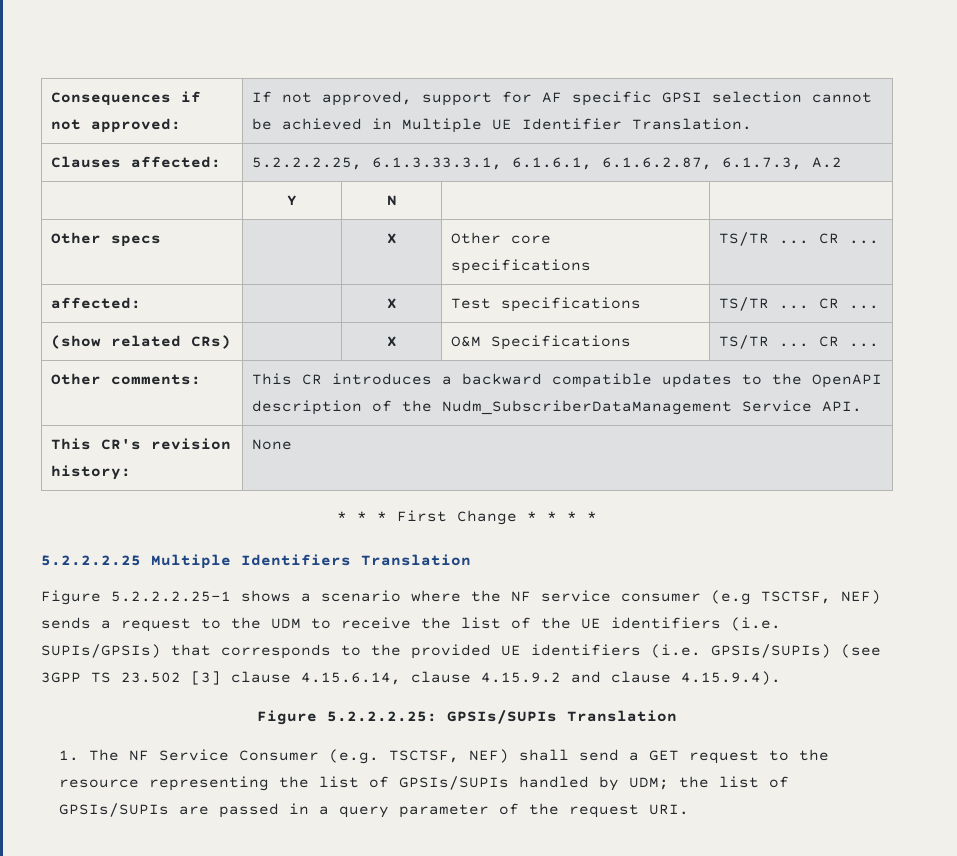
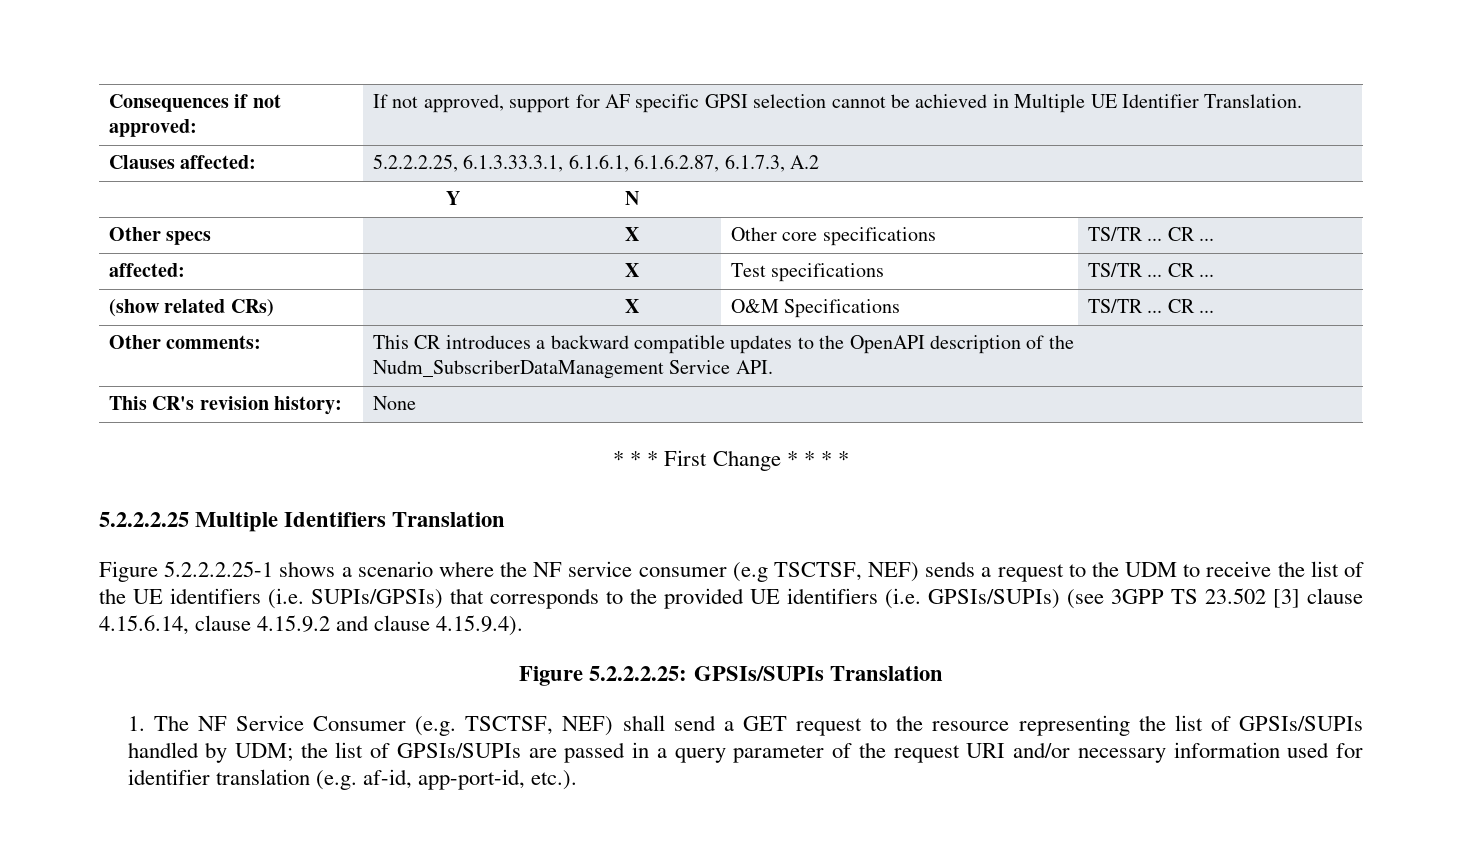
- 1. The NF Service Consumer (e.g. TSCTSF, NEF) shall send a GET request to the resource representing the list of GPSIs/SUPIs handled by UDM; the list of GPSIs/SUPIs are passed in a query parameter of the request URI.
+ 1. The NF Service Consumer (e.g. TSCTSF, NEF) shall send a GET request to the resource representing the list of GPSIs/SUPIs handled by UDM; the list of GPSIs/SUPIs are passed in a query parameter of the request URI and/or necessary information used for identifier translation (e.g. af-id, app-port-id, etc.).

